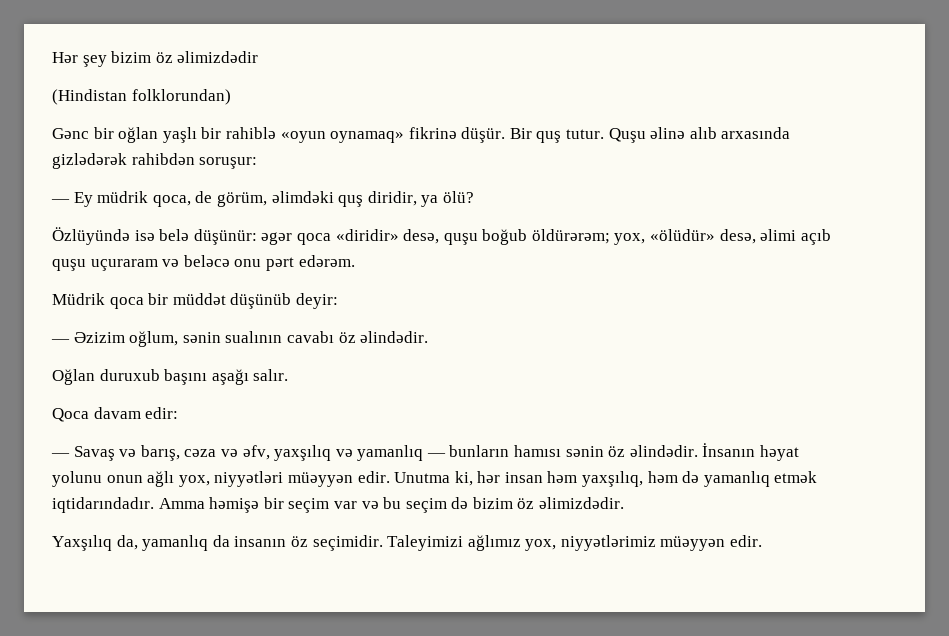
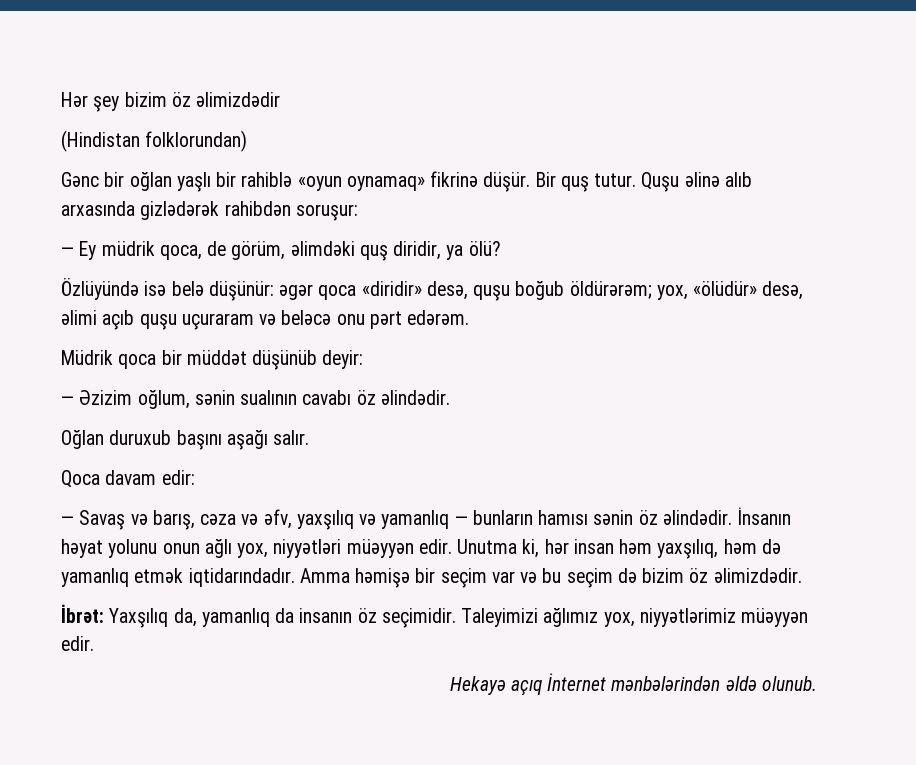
- Yaxşılıq da, yamanlıq da insanın öz seçimidir.
+ İbrət: Yaxşılıq da, yamanlıq da insanın öz seçimidir.
+ Hekayə açıq İnternet mənbələrindən əldə olunub.

